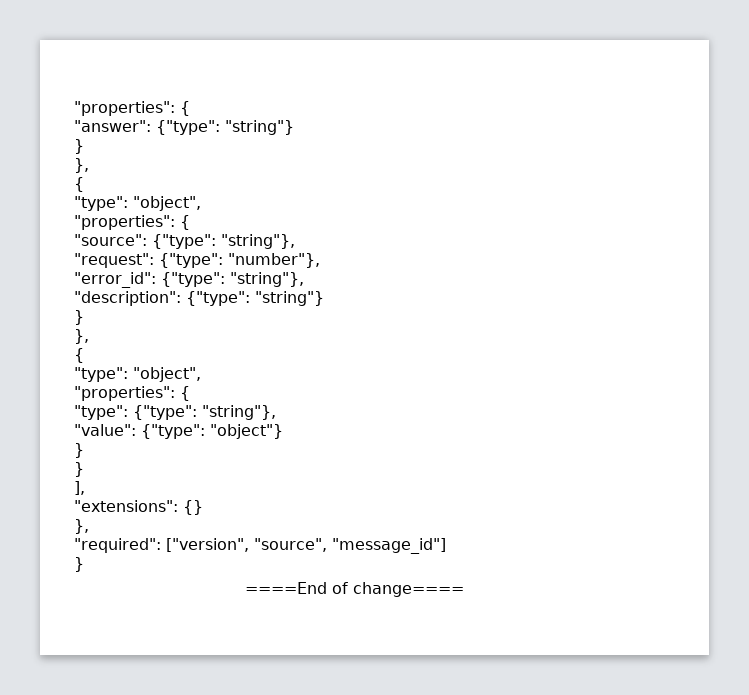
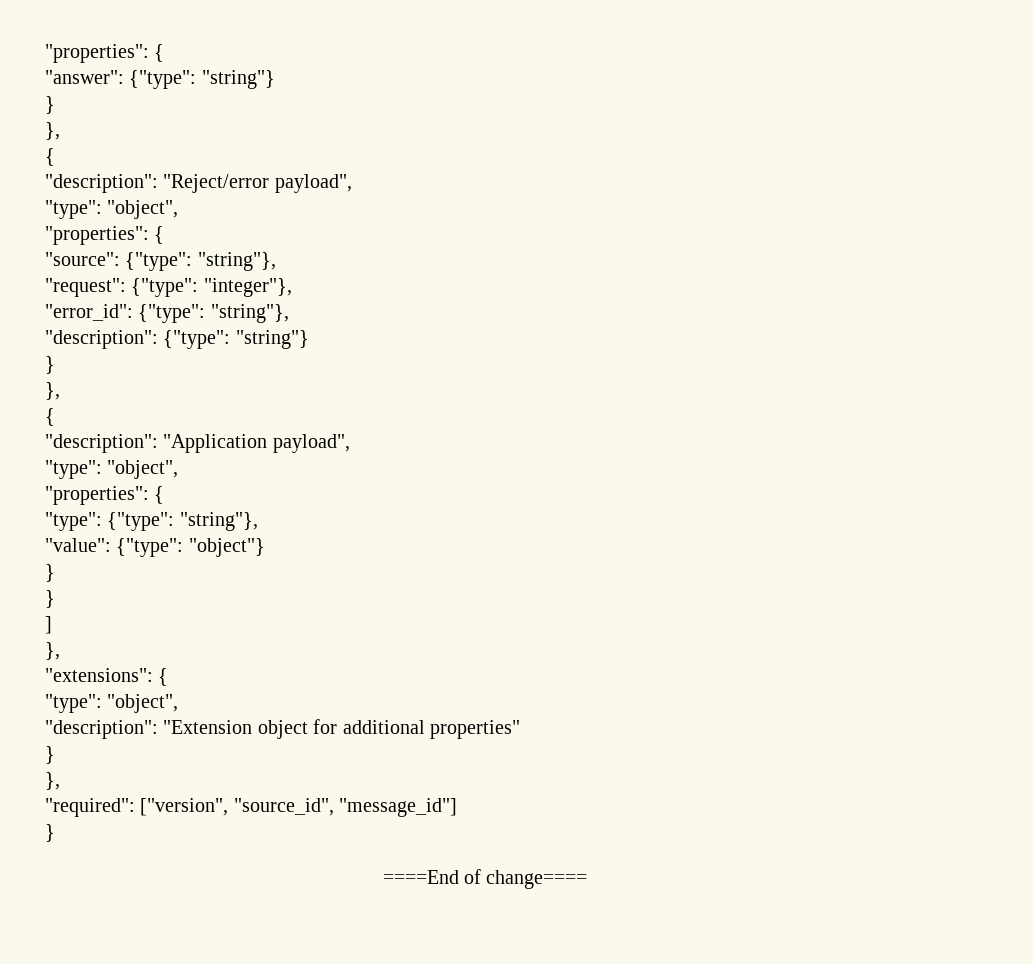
+ "description": "Reject/error payload",
- "request": {"type": "number"},
+ "request": {"type": "integer"},
+ "description": "Application payload",
- ],
+ ]
+ },
- "extensions": {}
+ "extensions": {
+ "type": "object",
+ "description": "Extension object for additional properties"
+ }
- "required": ["version", "source", "message_id"]
+ "required": ["version", "source_id", "message_id"]

